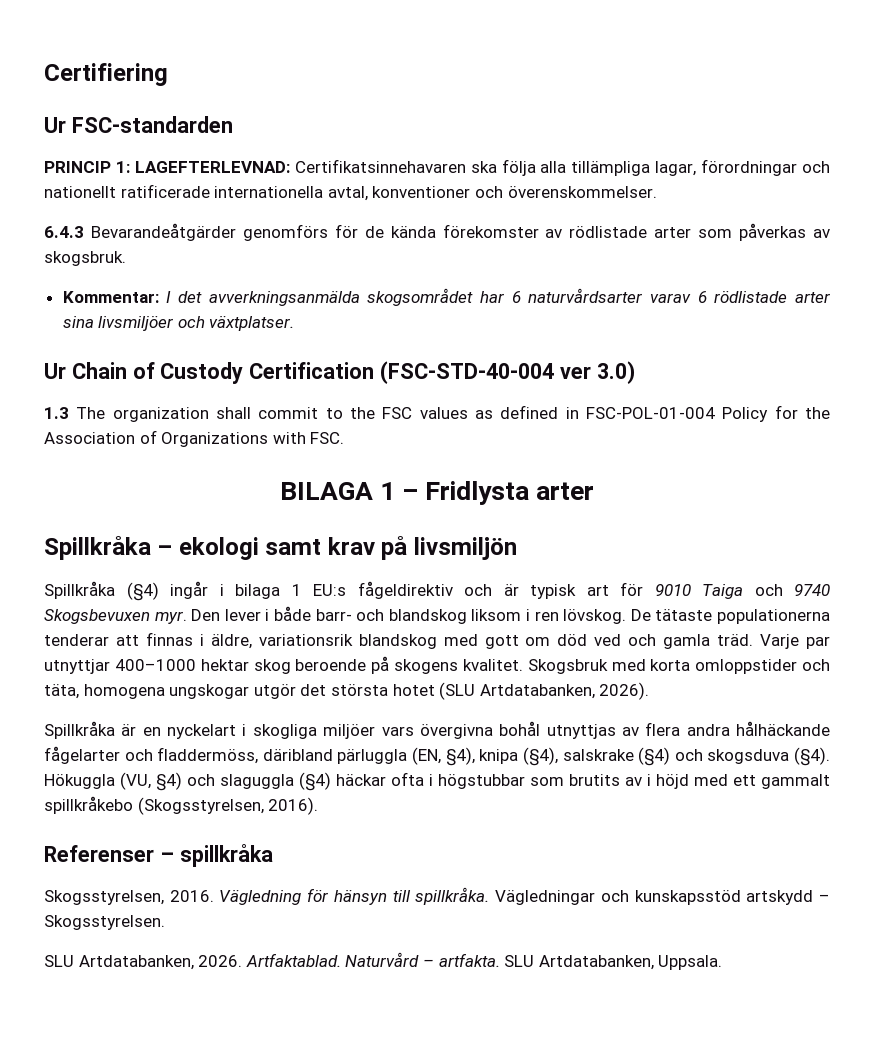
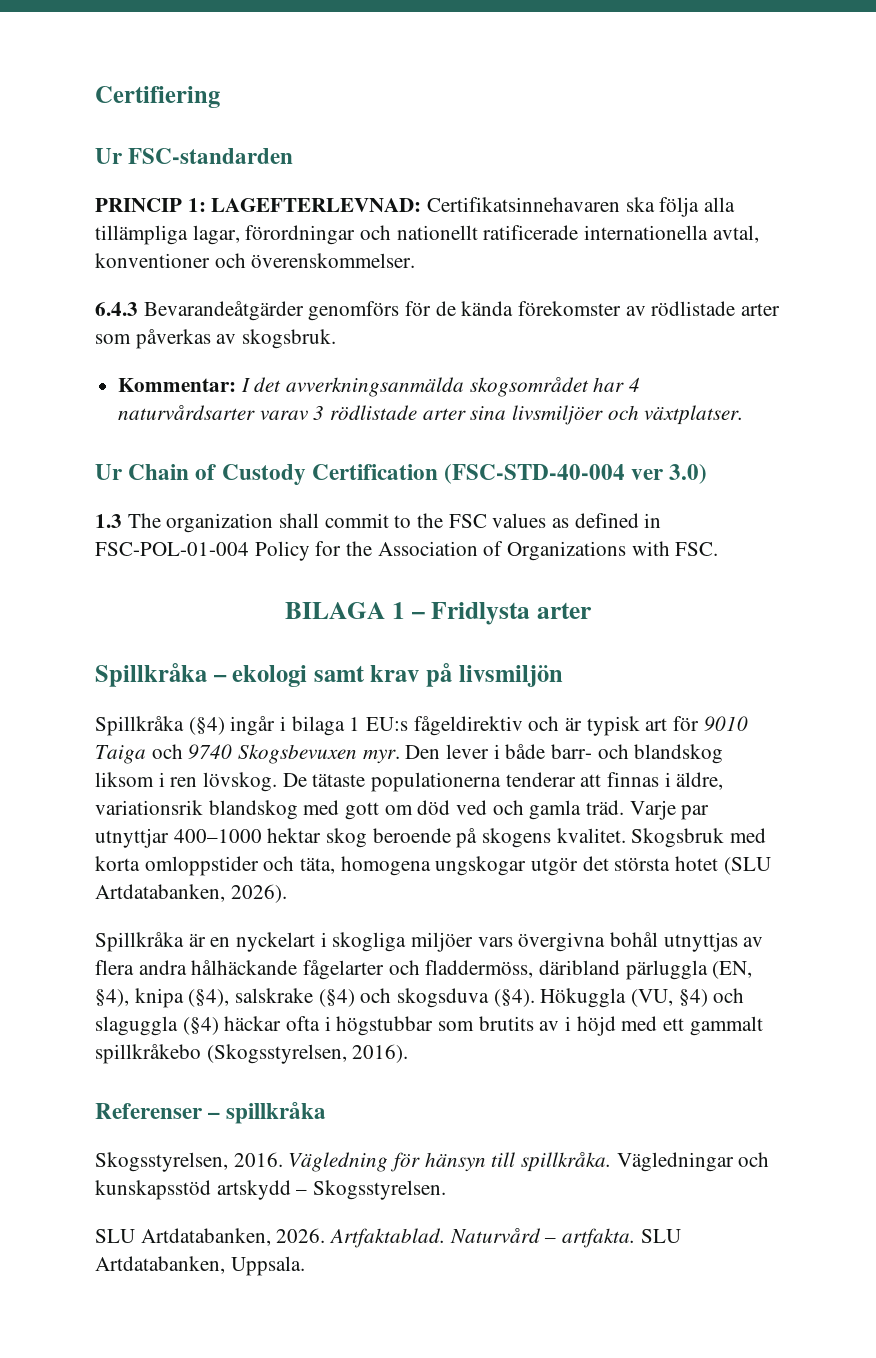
- Kommentar: I det avverkningsanmälda skogsområdet har 6 naturvårdsarter varav 6 rödlistade arter sina livsmiljöer och växtplatser.
+ Kommentar: I det avverkningsanmälda skogsområdet har 4 naturvårdsarter varav 3 rödlistade arter sina livsmiljöer och växtplatser.

